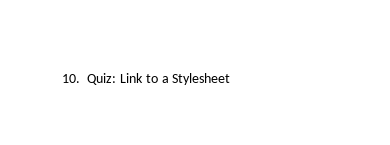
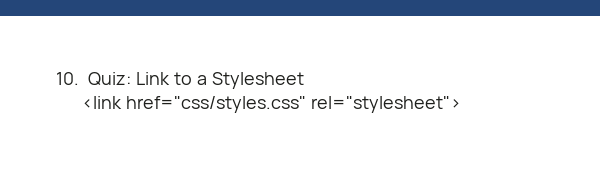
+ <link href="css/styles.css" rel="stylesheet">

